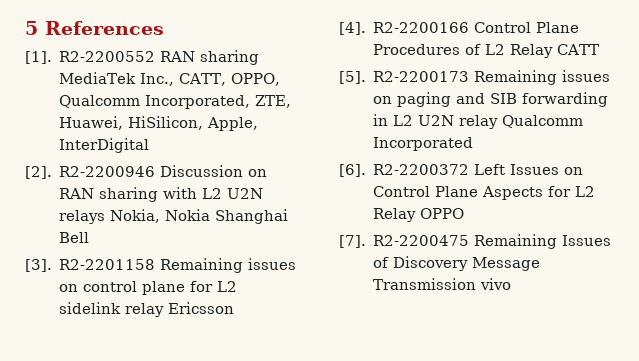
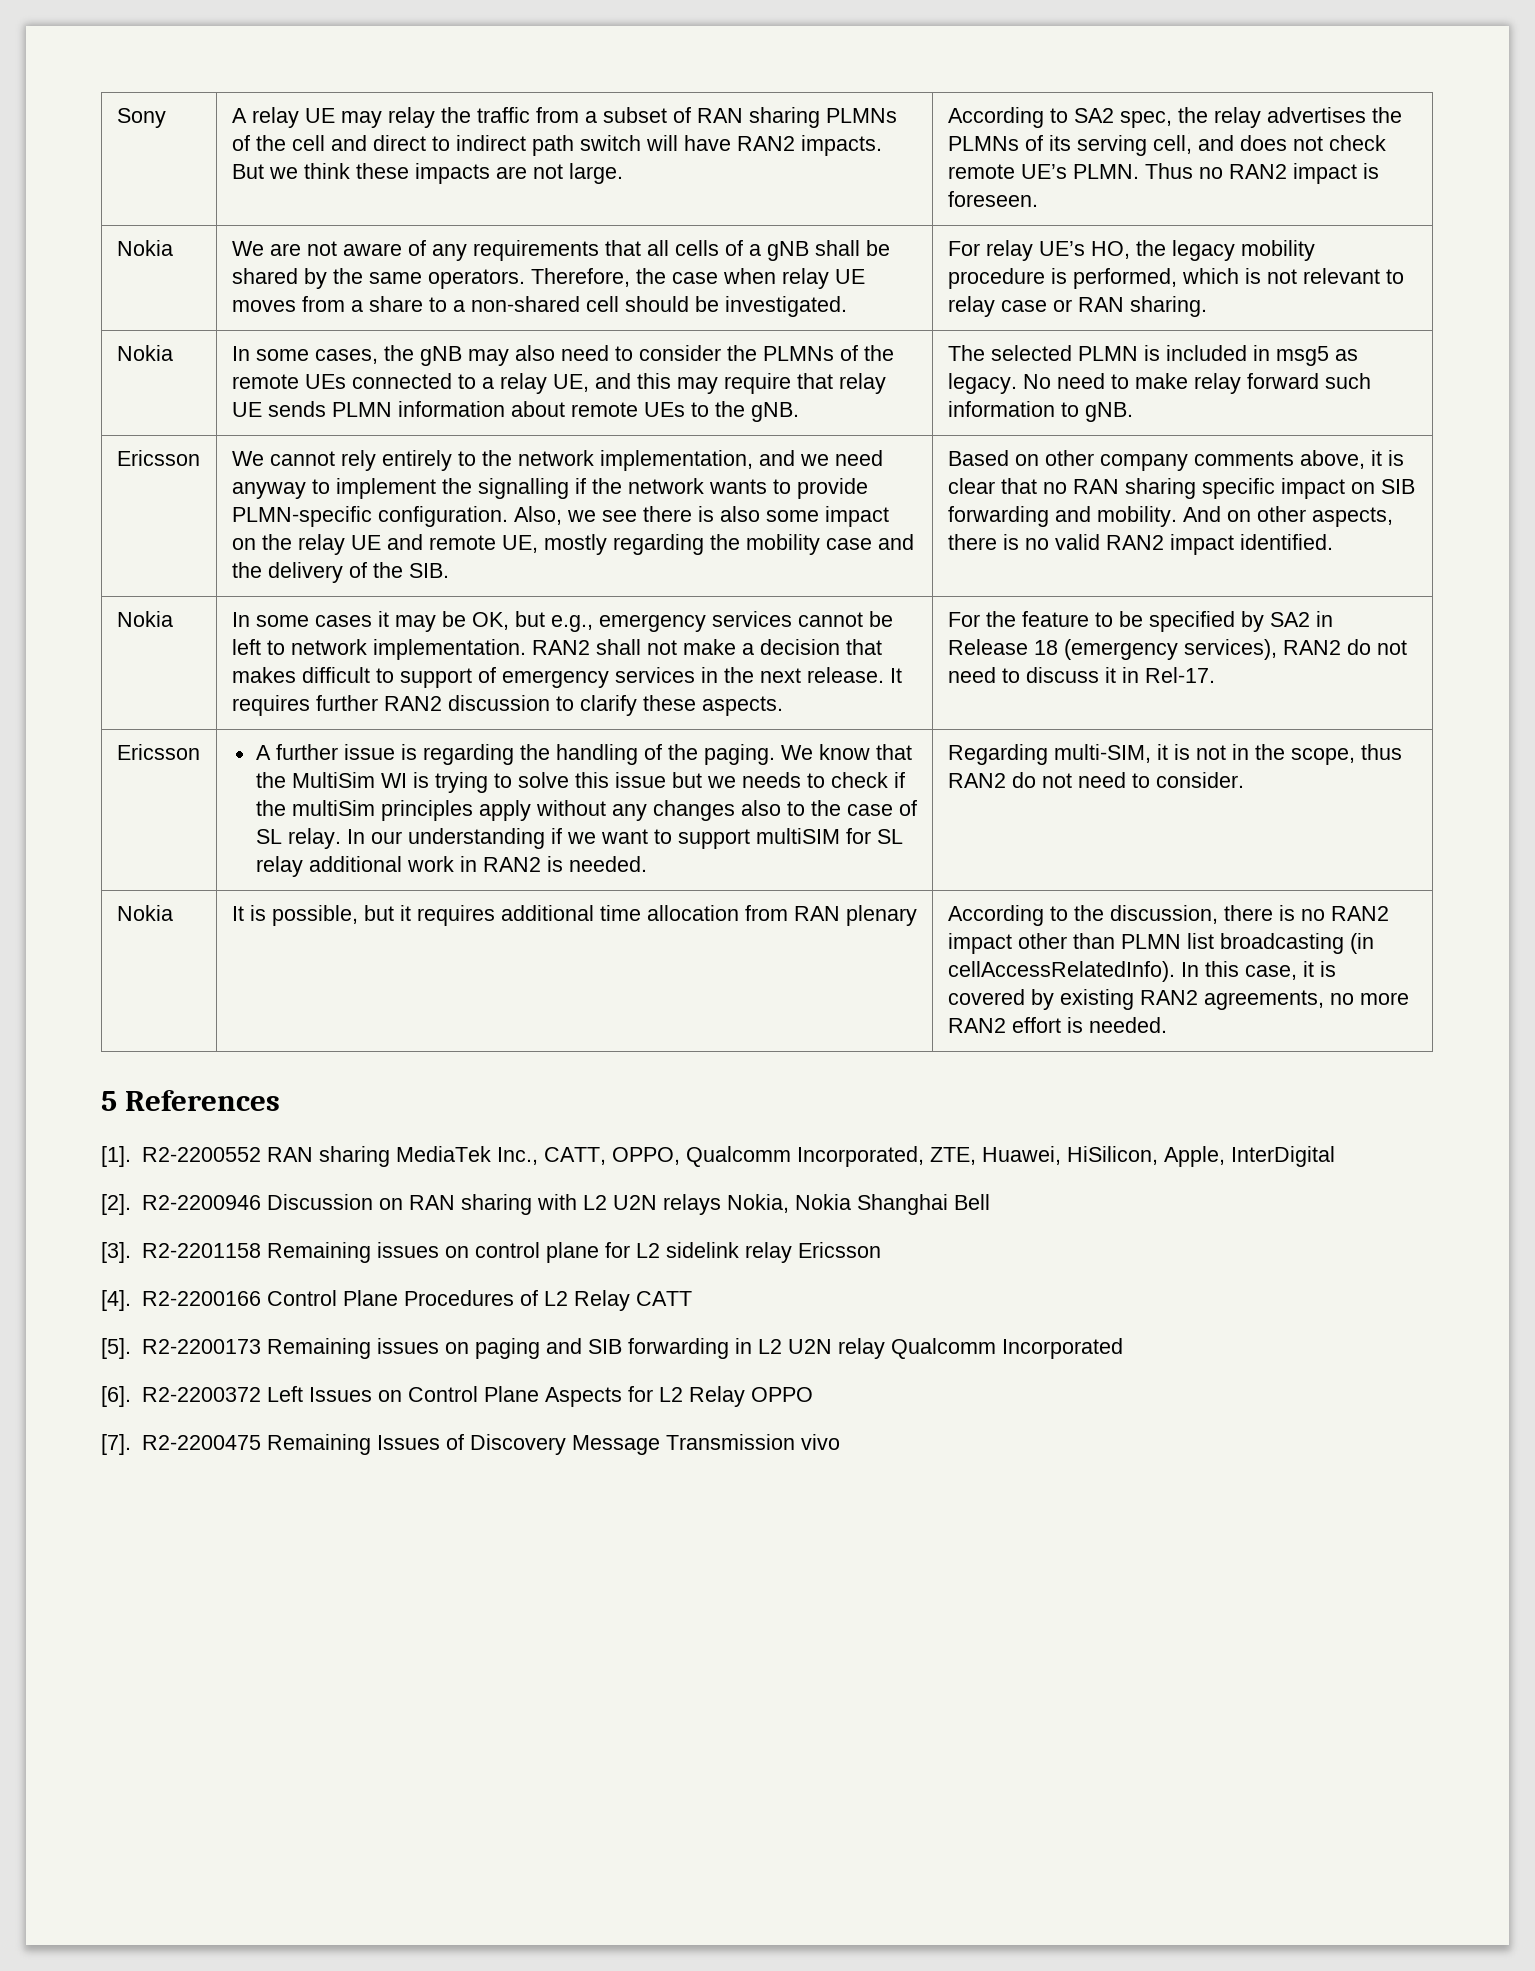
+ Sony | A relay UE may relay the traffic from a subset of RAN sharing PLMNs of the cell and direct to indirect path switch will have RAN2 impacts. But we think these impacts are not large. | According to SA2 spec, the relay advertises the PLMNs of its serving cell, and does not check remote UE’s PLMN. Thus no RAN2 impact is foreseen.
+ Nokia | We are not aware of any requirements that all cells of a gNB shall be shared by the same operators. Therefore, the case when relay UE moves from a share to a non-shared cell should be investigated. | For relay UE’s HO, the legacy mobility procedure is performed, which is not relevant to relay case or RAN sharing.
+ Nokia | In some cases, the gNB may also need to consider the PLMNs of the remote UEs connected to a relay UE, and this may require that relay UE sends PLMN information about remote UEs to the gNB. | The selected PLMN is included in msg5 as legacy. No need to make relay forward such information to gNB.
+ Ericsson | We cannot rely entirely to the network implementation, and we need anyway to implement the signalling if the network wants to provide PLMN-specific configuration. Also, we see there is also some impact on the relay UE and remote UE, mostly regarding the mobility case and the delivery of the SIB. | Based on other company comments above, it is clear that no RAN sharing specific impact on SIB forwarding and mobility. And on other aspects, there is no valid RAN2 impact identified.
+ Nokia | In some cases it may be OK, but e.g., emergency services cannot be left to network implementation. RAN2 shall not make a decision that makes difficult to support of emergency services in the next release. It requires further RAN2 discussion to clarify these aspects. | For the feature to be specified by SA2 in Release 18 (emergency services), RAN2 do not need to discuss it in Rel-17.
+ Ericsson | A further issue is regarding the handling of the paging. We know that the MultiSim WI is trying to solve this issue but we needs to check if the multiSim principles apply without any changes also to the case of SL relay. In our understanding if we want to support multiSIM for SL relay additional work in RAN2 is needed. | Regarding multi-SIM, it is not in the scope, thus RAN2 do not need to consider.
+ Nokia | It is possible, but it requires additional time allocation from RAN plenary | According to the discussion, there is no RAN2 impact other than PLMN list broadcasting (in cellAccessRelatedInfo). In this case, it is covered by existing RAN2 agreements, no more RAN2 effort is needed.

